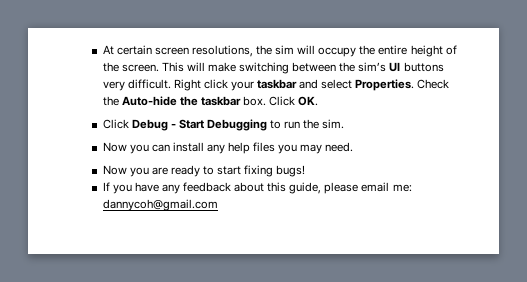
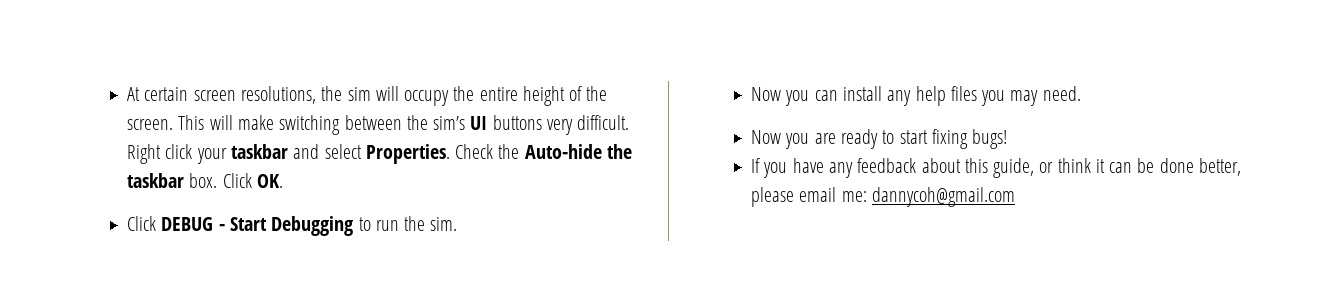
- Click Debug - Start Debugging to run the sim.
+ Click DEBUG - Start Debugging to run the sim.
- If you have any feedback about this guide, please email me: dannycoh@gmail.com
+ If you have any feedback about this guide, or think it can be done better, please email me: dannycoh@gmail.com

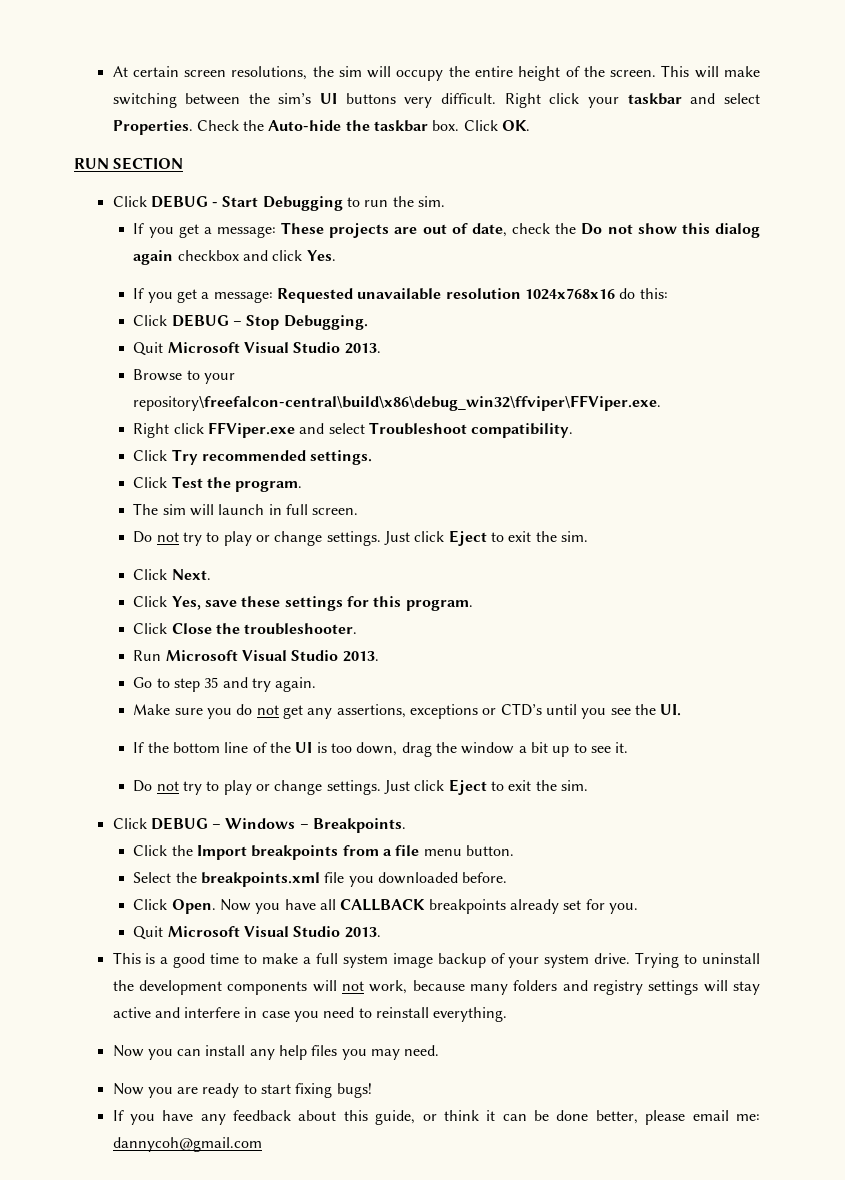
+ RUN SECTION
+ If you get a message: These projects are out of date, check the Do not show this dialog again checkbox and click Yes.
+ If you get a message: Requested unavailable resolution 1024x768x16 do this:
+ Click DEBUG – Stop Debugging.
+ Quit Microsoft Visual Studio 2013.
+ Browse to your repository\freefalcon-central\build\x86\debug_win32\ffviper\FFViper.exe.
+ Right click FFViper.exe and select Troubleshoot compatibility.
+ Click Try recommended settings.
+ Click Test the program.
+ The sim will launch in full screen.
+ Do not try to play or change settings. Just click Eject to exit the sim.
+ Click Next.
+ Click Yes, save these settings for this program.
+ Click Close the troubleshooter.
+ Run Microsoft Visual Studio 2013.
+ Go to step 35 and try again.
+ Make sure you do not get any assertions, exceptions or CTD’s until you see the UI.
+ If the bottom line of the UI is too down, drag the window a bit up to see it.
+ Do not try to play or change settings. Just click Eject to exit the sim.
+ Click DEBUG – Windows – Breakpoints.
+ Click the Import breakpoints from a file menu button.
+ Select the breakpoints.xml file you downloaded before.
+ Click Open. Now you have all CALLBACK breakpoints already set for you.
+ Quit Microsoft Visual Studio 2013.
+ This is a good time to make a full system image backup of your system drive. Trying to uninstall the development components will not work, because many folders and registry settings will stay active and interfere in case you need to reinstall everything.

